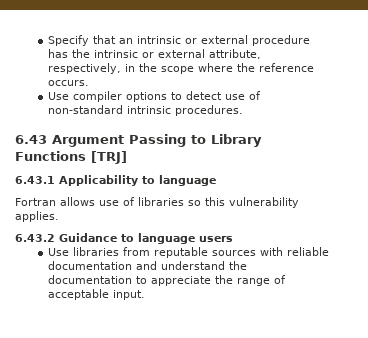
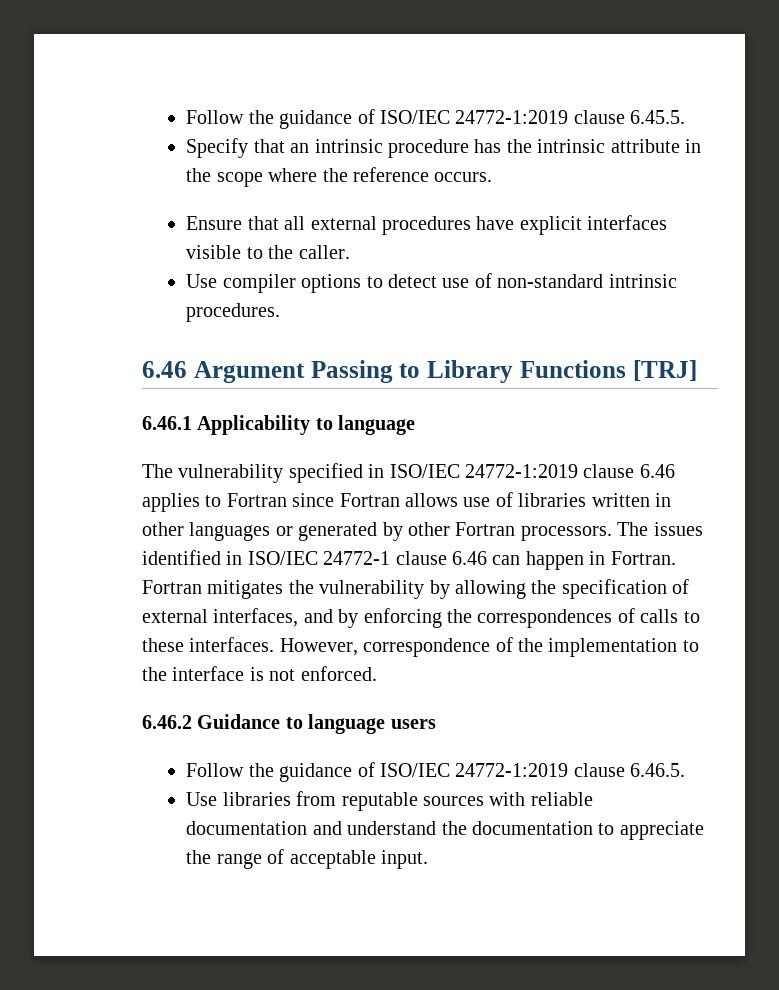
+ Follow the guidance of ISO/IEC 24772-1:2019 clause 6.45.5.
- Specify that an intrinsic or external procedure has the intrinsic or external attribute, respectively, in the scope where the reference occurs.
+ Specify that an intrinsic procedure has the intrinsic attribute in the scope where the reference occurs.
+ Ensure that all external procedures have explicit interfaces visible to the caller.
- 6.43 Argument Passing to Library Functions [TRJ]
+ 6.46 Argument Passing to Library Functions [TRJ]
- 6.43.1 Applicability to language
+ 6.46.1 Applicability to language
- Fortran allows use of libraries so this vulnerability applies.
- 6.43.2 Guidance to language users
+ The vulnerability specified in ISO/IEC 24772-1:2019 clause 6.46 applies to Fortran since Fortran allows use of libraries written in other languages or generated by other Fortran processors. The issues identified in ISO/IEC 24772-1 clause 6.46 can happen in Fortran. Fortran mitigates the vulnerability by allowing the specification of external interfaces, and by enforcing the correspondences of calls to these interfaces. However, correspondence of the implementation to the interface is not enforced.
+ 6.46.2 Guidance to language users
+ Follow the guidance of ISO/IEC 24772-1:2019 clause 6.46.5.

